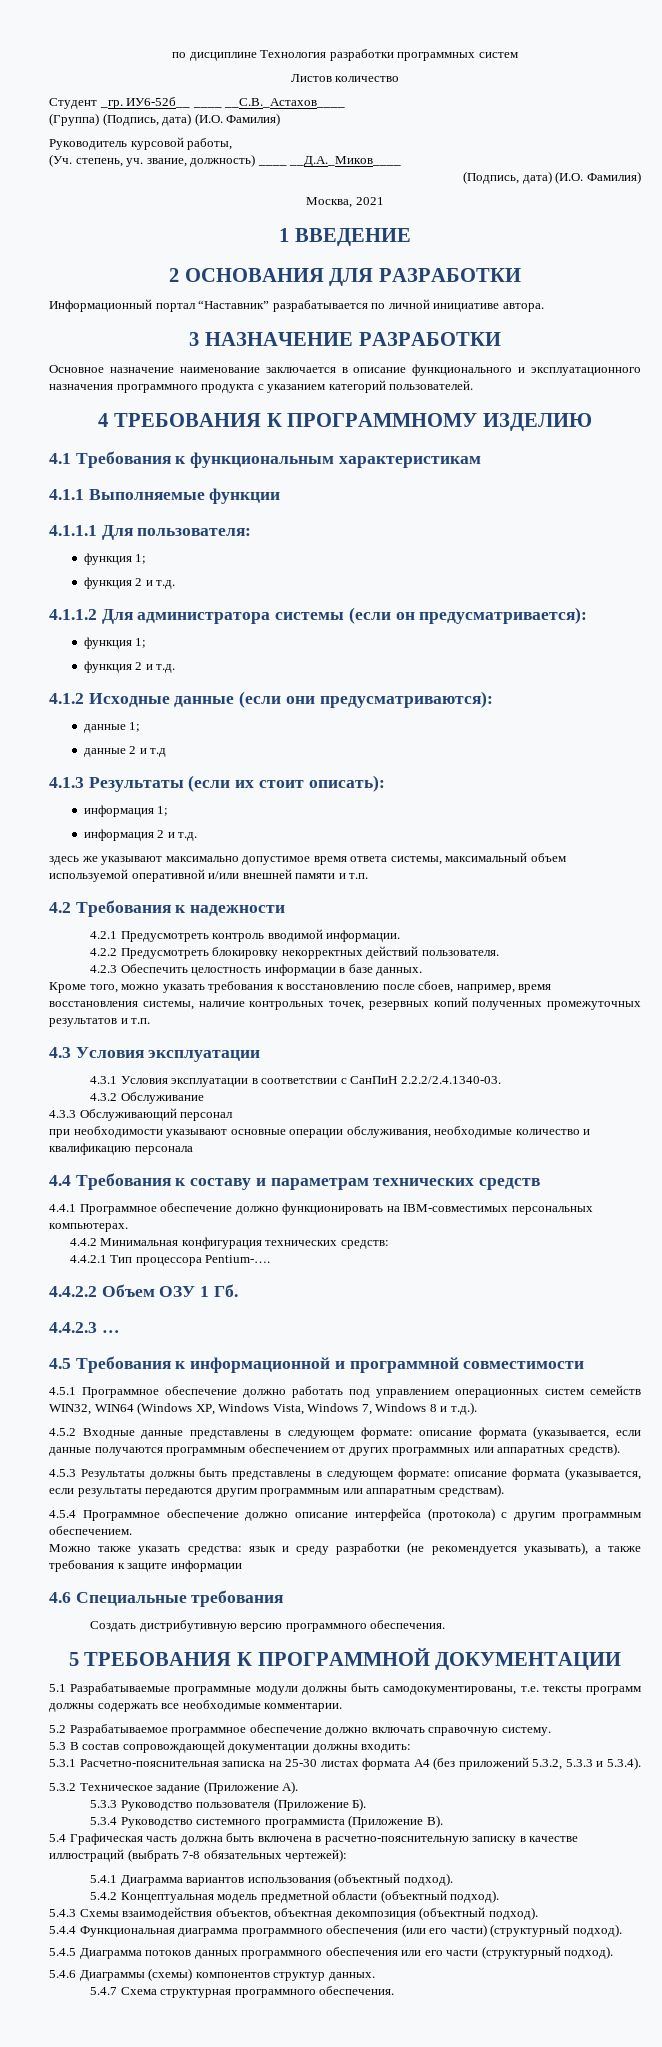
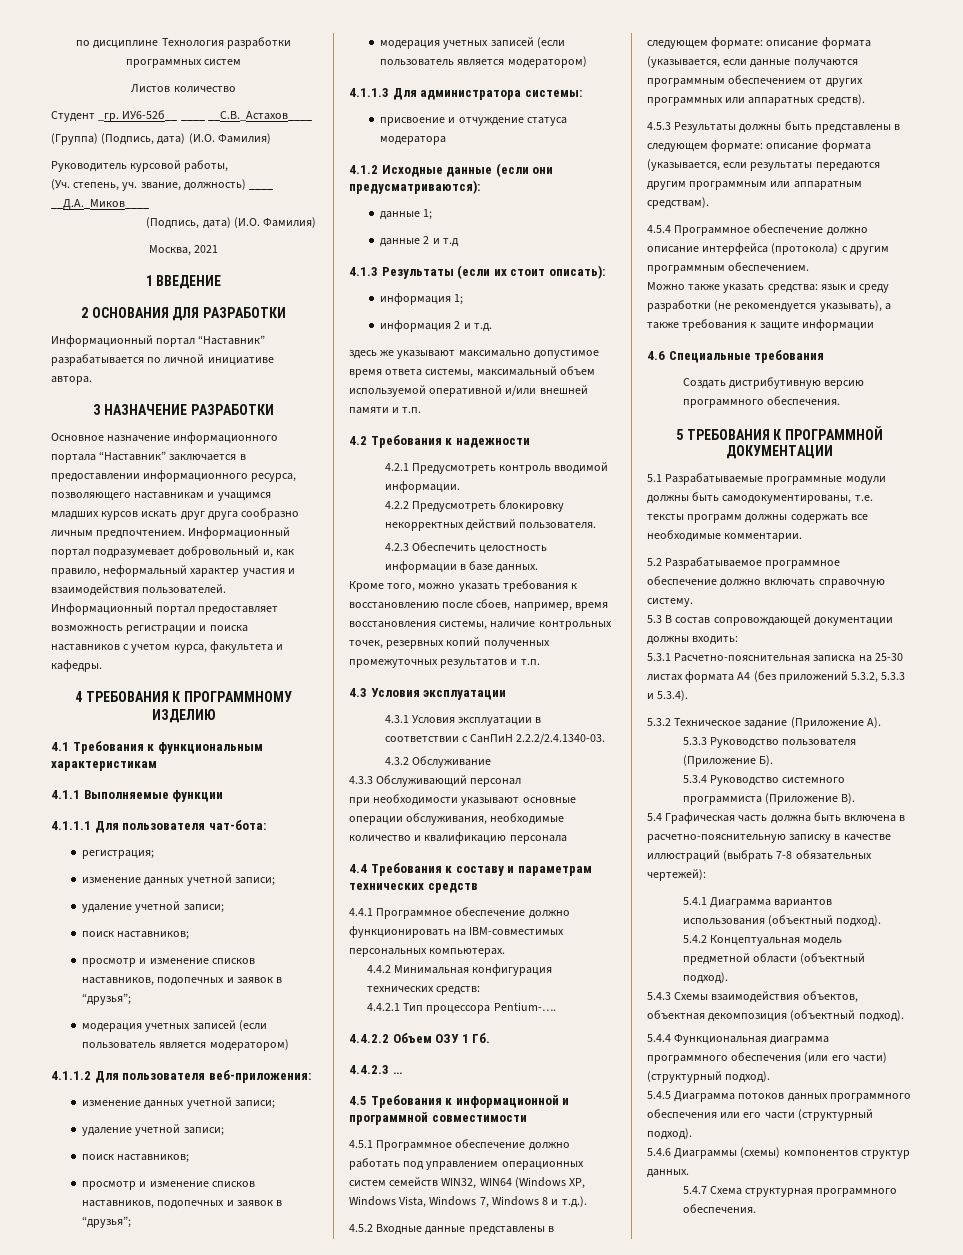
- Основное назначение наименование заключается в описание функционального и эксплуатационного назначения программного продукта с указанием категорий пользователей.
+ Основное назначение информационного портала “Наставник” заключается в предоставлении информационного ресурса, позволяющего наставникам и учащимся младших курсов искать друг друга сообразно личным предпочтением. Информационный портал подразумевает добровольный и, как правило, неформальный характер участия и взаимодействия пользователей. Информационный портал предоставляет возможность регистрации и поиска наставников с учетом курса, факультета и кафедры.
- 4.1.1.1 Для пользователя:
- функция 1;
- функция 2 и т.д.
- 4.1.1.2 Для администратора системы (если он предусматривается):
- функция 1;
- функция 2 и т.д.
+ 4.1.1.1 Для пользователя чат-бота:
+ регистрация;
+ изменение данных учетной записи;
+ удаление учетной записи;
+ поиск наставников;
+ просмотр и изменение списков наставников, подопечных и заявок в “друзья”;
+ модерация учетных записей (если пользователь является модератором)
+ 4.1.1.2 Для пользователя веб-приложения:
+ изменение данных учетной записи;
+ удаление учетной записи;
+ поиск наставников;
+ просмотр и изменение списков наставников, подопечных и заявок в “друзья”;
+ модерация учетных записей (если пользователь является модератором)
+ 4.1.1.3 Для администратора системы:
+ присвоение и отчуждение статуса модератора

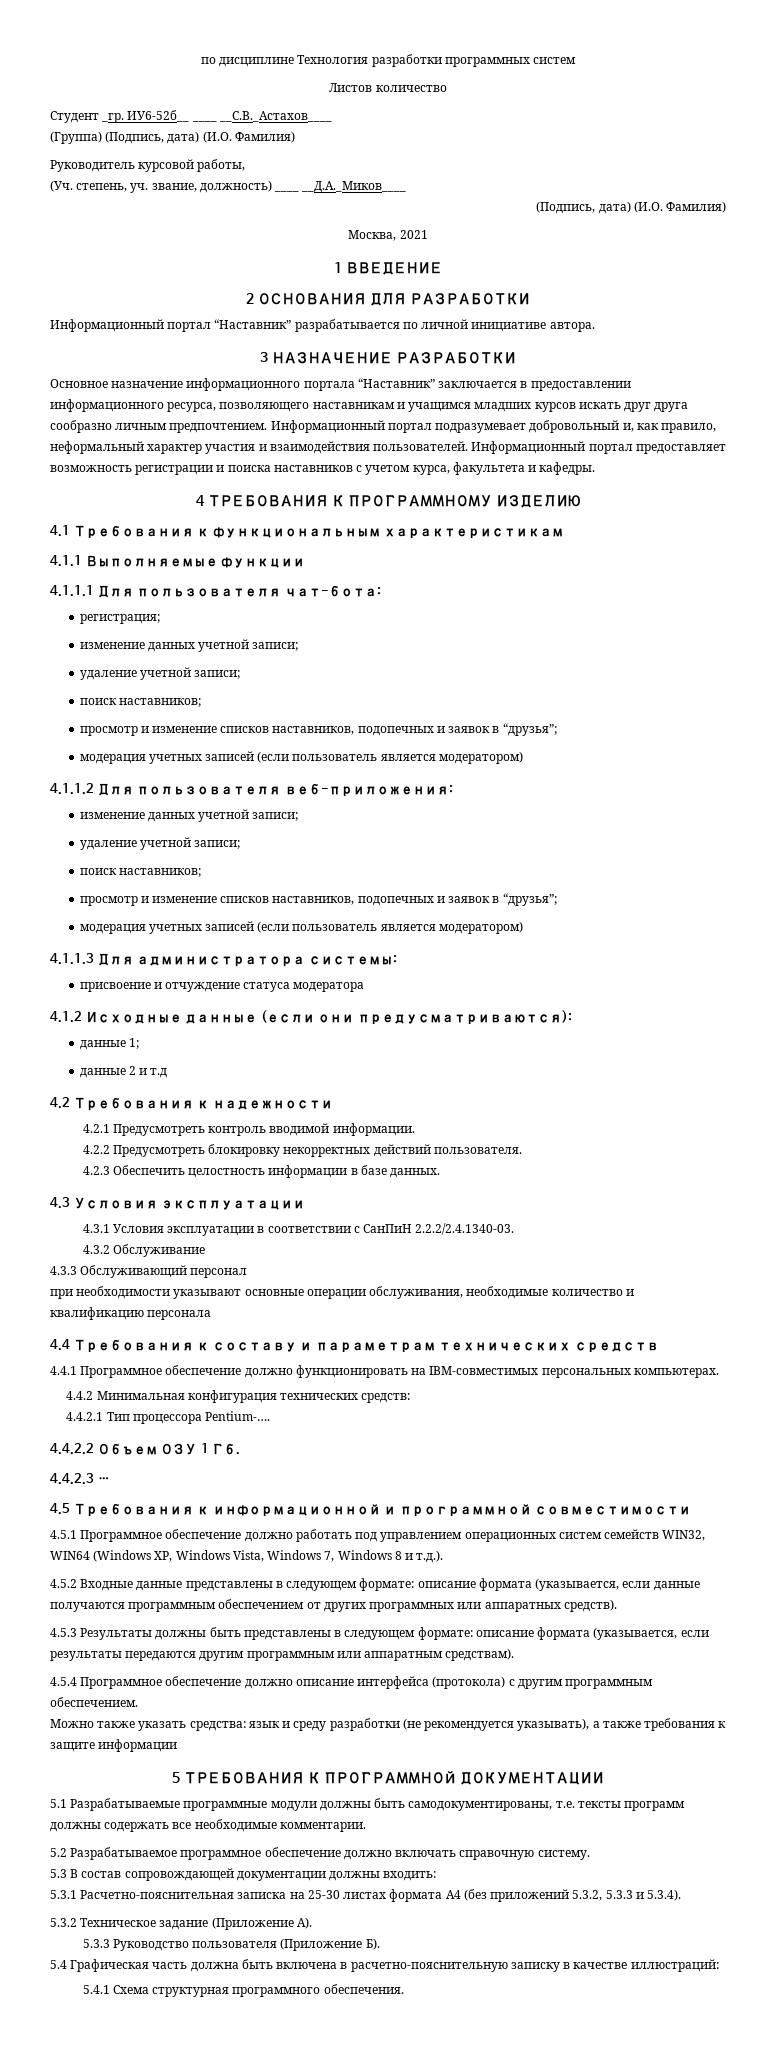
- 4.1.3 Результаты (если их стоит описать):
- информация 1;
- информация 2 и т.д.
- здесь же указывают максимально допустимое время ответа системы, максимальный объем используемой оперативной и/или внешней памяти и т.п.
- Кроме того, можно указать требования к восстановлению после сбоев, например, время восстановления системы, наличие контрольных точек, резервных копий полученных промежуточных результатов и т.п.
- 4.6 Специальные требования
- Создать дистрибутивную версию программного обеспечения.
- 5.3.4 Руководство системного программиста (Приложение В).
- 5.4 Графическая часть должна быть включена в расчетно-пояснительную записку в качестве иллюстраций (выбрать 7-8 обязательных чертежей):
- 5.4.1 Диаграмма вариантов использования (объектный подход).
- 5.4.2 Концептуальная модель предметной области (объектный подход).
- 5.4.3 Схемы взаимодействия объектов, объектная декомпозиция (объектный подход).
- 5.4.4 Функциональная диаграмма программного обеспечения (или его части) (структурный подход).
- 5.4.5 Диаграмма потоков данных программного обеспечения или его части (структурный подход).
- 5.4.6 Диаграммы (схемы) компонентов структур данных.
- 5.4.7 Схема структурная программного обеспечения.
+ 5.4 Графическая часть должна быть включена в расчетно-пояснительную записку в качестве иллюстраций:
+ 5.4.1 Схема структурная программного обеспечения.

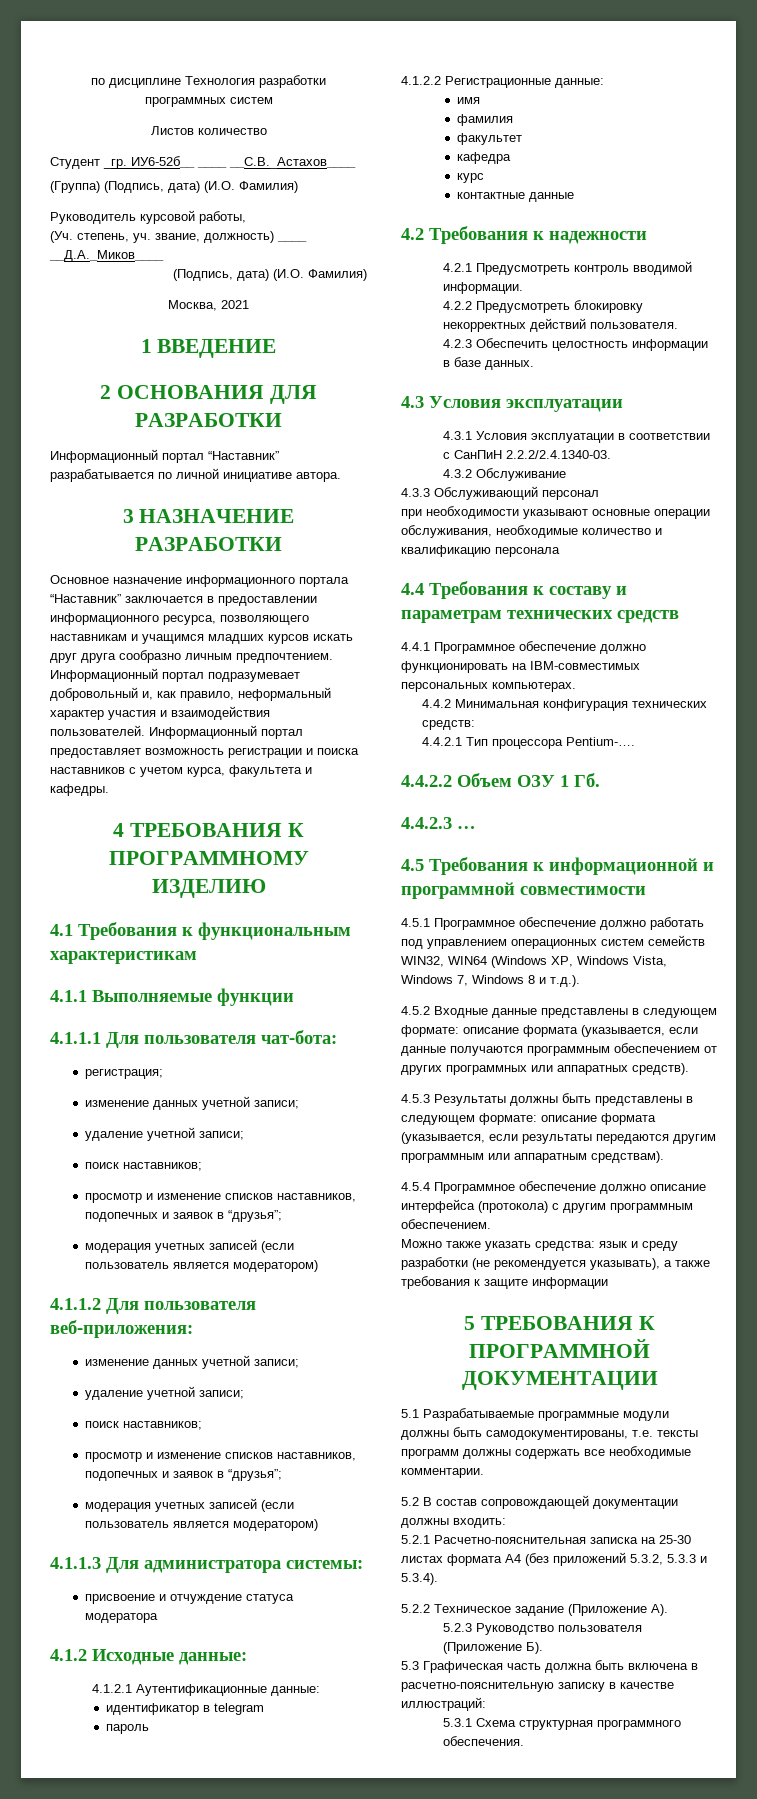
- 4.1.2 Исходные данные (если они предусматриваются):
- данные 1;
- данные 2 и т.д
+ 4.1.2 Исходные данные:
+ 4.1.2.1 Аутентификационные данные:
+ идентификатор в telegram
+ пароль
+ 4.1.2.2 Регистрационные данные:
+ имя
+ фамилия
+ факультет
+ кафедра
+ курс
+ контактные данные
- 5.2 Разрабатываемое программное обеспечение должно включать справочную систему.
- 5.3 В состав сопровождающей документации должны входить:
+ 5.2 В состав сопровождающей документации должны входить:
- 5.3.1 Расчетно-пояснительная записка на 25-30 листах формата А4 (без приложений 5.3.2, 5.3.3 и 5.3.4).
+ 5.2.1 Расчетно-пояснительная записка на 25-30 листах формата А4 (без приложений 5.3.2, 5.3.3 и 5.3.4).
- 5.3.2 Техническое задание (Приложение А).
+ 5.2.2 Техническое задание (Приложение А).
- 5.3.3 Руководство пользователя (Приложение Б).
+ 5.2.3 Руководство пользователя (Приложение Б).
- 5.4 Графическая часть должна быть включена в расчетно-пояснительную записку в качестве иллюстраций:
+ 5.3 Графическая часть должна быть включена в расчетно-пояснительную записку в качестве иллюстраций:
- 5.4.1 Схема структурная программного обеспечения.
+ 5.3.1 Схема структурная программного обеспечения.

